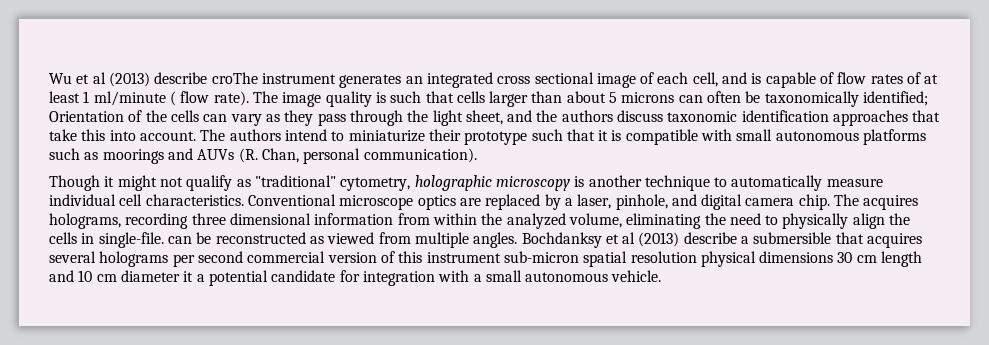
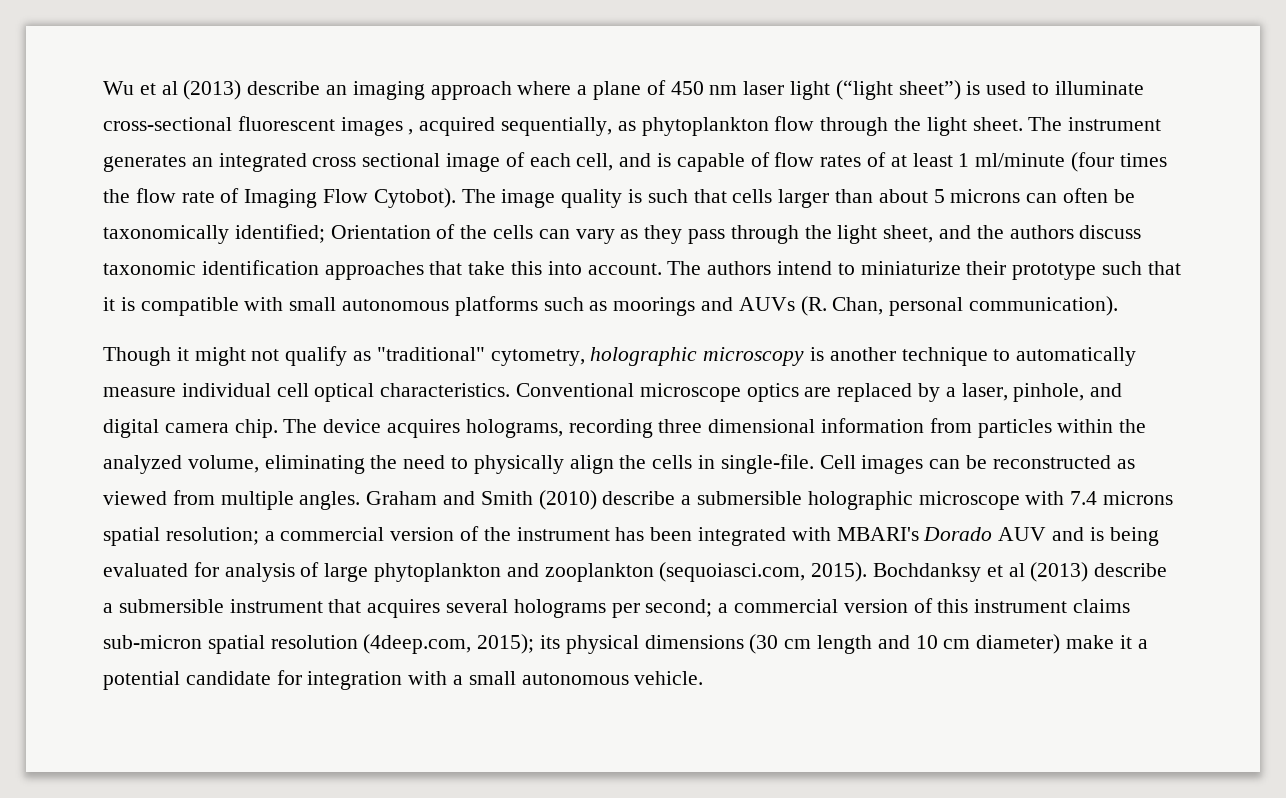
- Wu et al (2013) describe croThe instrument generates an integrated cross sectional image of each cell, and is capable of flow rates of at least 1 ml/minute ( flow rate).
+ Wu et al (2013) describe an imaging approach where a plane of 450 nm laser light (“light sheet”) is used to illuminate cross-sectional fluorescent images , acquired sequentially, as phytoplankton flow through the light sheet. The instrument generates an integrated cross sectional image of each cell, and is capable of flow rates of at least 1 ml/minute (four times the flow rate of Imaging Flow Cytobot).
- Though it might not qualify as "traditional" cytometry, holographic microscopy is another technique to automatically measure individual cell characteristics.
+ Though it might not qualify as "traditional" cytometry, holographic microscopy is another technique to automatically measure individual cell optical characteristics.
- The acquires holograms, recording three dimensional information from within the analyzed volume, eliminating the need to physically align the cells in single-file. can be reconstructed as viewed from multiple angles.
+ The device acquires holograms, recording three dimensional information from particles within the analyzed volume, eliminating the need to physically align the cells in single-file. Cell images can be reconstructed as viewed from multiple angles.
+ Graham and Smith (2010) describe a submersible holographic microscope with 7.4 microns spatial resolution; a commercial version of the instrument has been integrated with MBARI's Dorado AUV and is being evaluated for analysis of large phytoplankton and zooplankton (sequoiasci.com, 2015).
- Bochdanksy et al (2013) describe a submersible that acquires several holograms per second commercial version of this instrument sub-micron spatial resolution physical dimensions 30 cm length and 10 cm diameter it a potential candidate for integration with a small autonomous vehicle.
+ Bochdanksy et al (2013) describe a submersible instrument that acquires several holograms per second; a commercial version of this instrument claims sub-micron spatial resolution (4deep.com, 2015); its physical dimensions (30 cm length and 10 cm diameter) make it a potential candidate for integration with a small autonomous vehicle.

